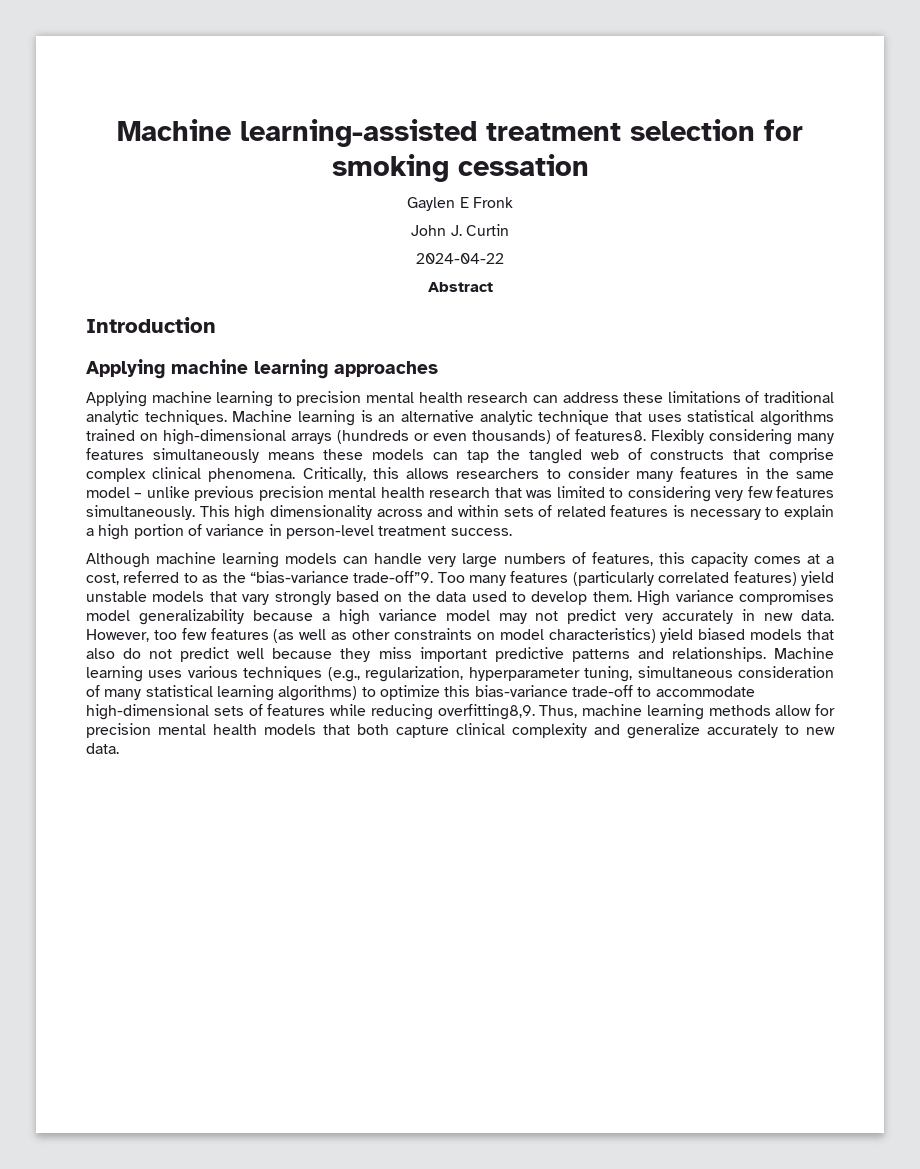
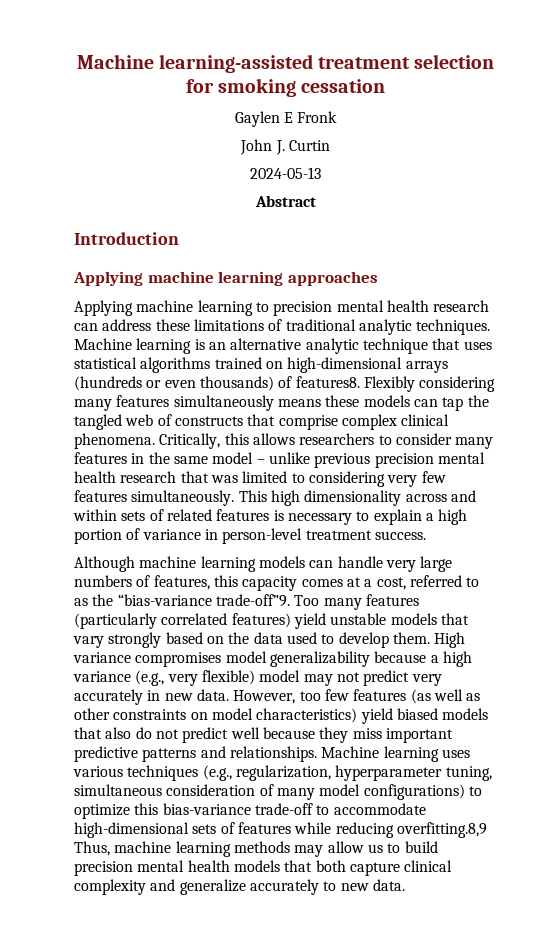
- 2024-04-22
+ 2024-05-13
- High variance compromises model generalizability because a high variance model may not predict very accurately in new data.
+ High variance compromises model generalizability because a high variance (e.g., very flexible) model may not predict very accurately in new data.
- Machine learning uses various techniques (e.g., regularization, hyperparameter tuning, simultaneous consideration of many statistical learning algorithms) to optimize this bias-variance trade-off to accommodate high-dimensional sets of features while reducing overfitting8,9. Thus, machine learning methods allow for precision mental health models that both capture clinical complexity and generalize accurately to new data.
+ Machine learning uses various techniques (e.g., regularization, hyperparameter tuning, simultaneous consideration of many model configurations) to optimize this bias-variance trade-off to accommodate high-dimensional sets of features while reducing overfitting.8,9 Thus, machine learning methods may allow us to build precision mental health models that both capture clinical complexity and generalize accurately to new data.

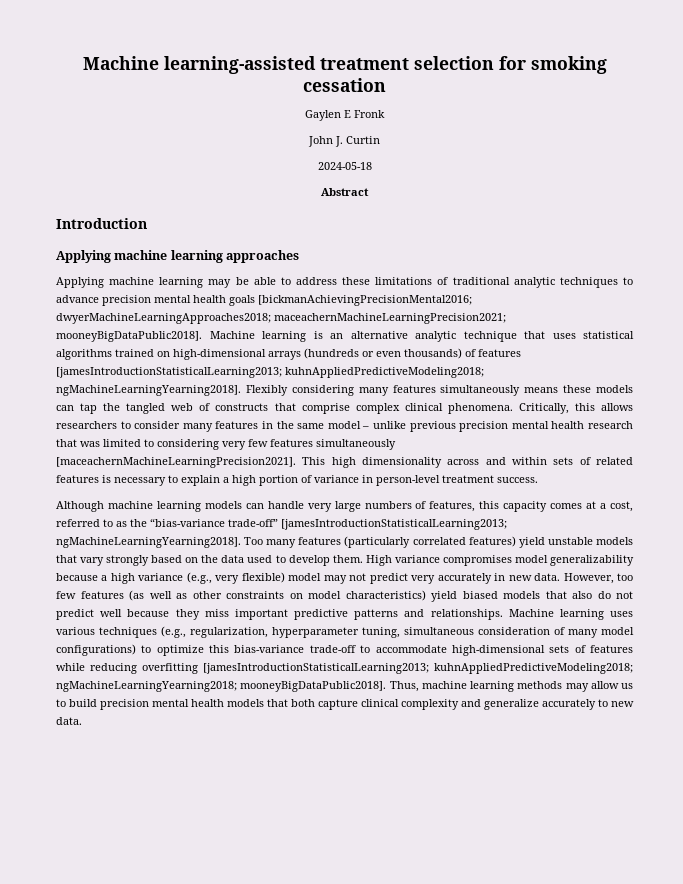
- 2024-05-13
+ 2024-05-18
- Applying machine learning to precision mental health research can address these limitations of traditional analytic techniques.
+ Applying machine learning may be able to address these limitations of traditional analytic techniques to advance precision mental health goals [bickmanAchievingPrecisionMental2016; dwyerMachineLearningApproaches2018; maceachernMachineLearningPrecision2021; mooneyBigDataPublic2018].
- Machine learning is an alternative analytic technique that uses statistical algorithms trained on high-dimensional arrays (hundreds or even thousands) of features8.
+ Machine learning is an alternative analytic technique that uses statistical algorithms trained on high-dimensional arrays (hundreds or even thousands) of features [jamesIntroductionStatisticalLearning2013; kuhnAppliedPredictiveModeling2018; ngMachineLearningYearning2018].
- Critically, this allows researchers to consider many features in the same model – unlike previous precision mental health research that was limited to considering very few features simultaneously.
+ Critically, this allows researchers to consider many features in the same model – unlike previous precision mental health research that was limited to considering very few features simultaneously [maceachernMachineLearningPrecision2021].
- Although machine learning models can handle very large numbers of features, this capacity comes at a cost, referred to as the “bias-variance trade-off”9.
+ Although machine learning models can handle very large numbers of features, this capacity comes at a cost, referred to as the “bias-variance trade-off” [jamesIntroductionStatisticalLearning2013; ngMachineLearningYearning2018].
- Machine learning uses various techniques (e.g., regularization, hyperparameter tuning, simultaneous consideration of many model configurations) to optimize this bias-variance trade-off to accommodate high-dimensional sets of features while reducing overfitting.8,9 Thus, machine learning methods may allow us to build precision mental health models that both capture clinical complexity and generalize accurately to new data.
+ Machine learning uses various techniques (e.g., regularization, hyperparameter tuning, simultaneous consideration of many model configurations) to optimize this bias-variance trade-off to accommodate high-dimensional sets of features while reducing overfitting [jamesIntroductionStatisticalLearning2013; kuhnAppliedPredictiveModeling2018; ngMachineLearningYearning2018; mooneyBigDataPublic2018]. Thus, machine learning methods may allow us to build precision mental health models that both capture clinical complexity and generalize accurately to new data.

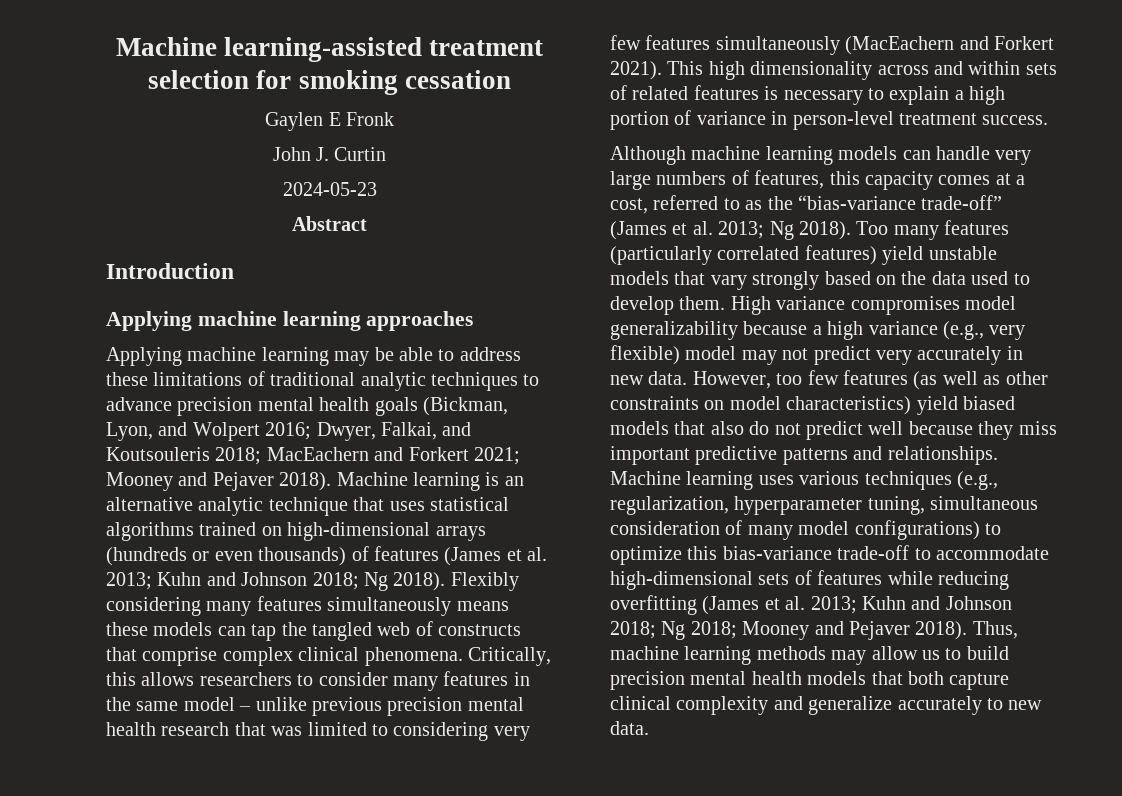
- 2024-05-18
+ 2024-05-23
- Applying machine learning may be able to address these limitations of traditional analytic techniques to advance precision mental health goals [bickmanAchievingPrecisionMental2016; dwyerMachineLearningApproaches2018; maceachernMachineLearningPrecision2021; mooneyBigDataPublic2018].
+ Applying machine learning may be able to address these limitations of traditional analytic techniques to advance precision mental health goals (Bickman, Lyon, and Wolpert 2016; Dwyer, Falkai, and Koutsouleris 2018; MacEachern and Forkert 2021; Mooney and Pejaver 2018).
- Machine learning is an alternative analytic technique that uses statistical algorithms trained on high-dimensional arrays (hundreds or even thousands) of features [jamesIntroductionStatisticalLearning2013; kuhnAppliedPredictiveModeling2018; ngMachineLearningYearning2018].
+ Machine learning is an alternative analytic technique that uses statistical algorithms trained on high-dimensional arrays (hundreds or even thousands) of features (James et al. 2013; Kuhn and Johnson 2018; Ng 2018).
- Critically, this allows researchers to consider many features in the same model – unlike previous precision mental health research that was limited to considering very few features simultaneously [maceachernMachineLearningPrecision2021].
+ Critically, this allows researchers to consider many features in the same model – unlike previous precision mental health research that was limited to considering very few features simultaneously (MacEachern and Forkert 2021).
- Although machine learning models can handle very large numbers of features, this capacity comes at a cost, referred to as the “bias-variance trade-off” [jamesIntroductionStatisticalLearning2013; ngMachineLearningYearning2018].
+ Although machine learning models can handle very large numbers of features, this capacity comes at a cost, referred to as the “bias-variance trade-off” (James et al. 2013; Ng 2018).
- Machine learning uses various techniques (e.g., regularization, hyperparameter tuning, simultaneous consideration of many model configurations) to optimize this bias-variance trade-off to accommodate high-dimensional sets of features while reducing overfitting [jamesIntroductionStatisticalLearning2013; kuhnAppliedPredictiveModeling2018; ngMachineLearningYearning2018; mooneyBigDataPublic2018].
+ Machine learning uses various techniques (e.g., regularization, hyperparameter tuning, simultaneous consideration of many model configurations) to optimize this bias-variance trade-off to accommodate high-dimensional sets of features while reducing overfitting (James et al. 2013; Kuhn and Johnson 2018; Ng 2018; Mooney and Pejaver 2018).

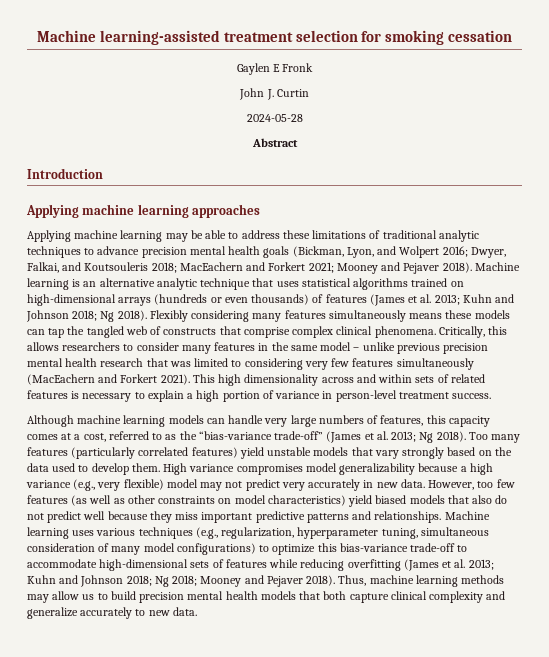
- 2024-05-23
+ 2024-05-28

